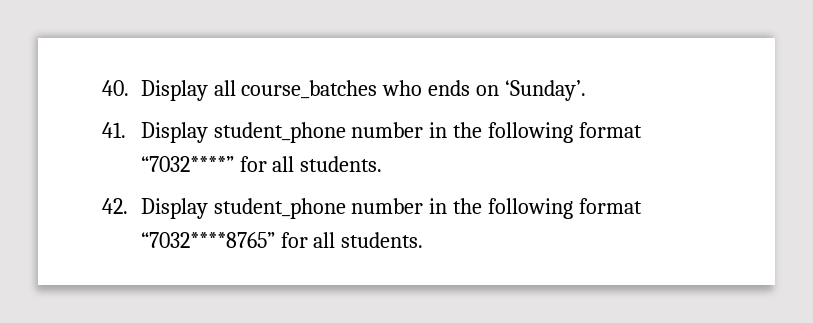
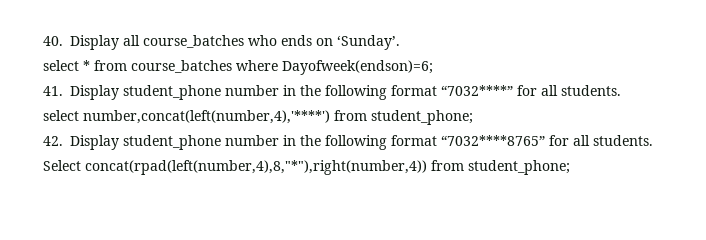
+ select * from course_batches where Dayofweek(endson)=6;
+ select number,concat(left(number,4),'****') from student_phone;
+ Select concat(rpad(left(number,4),8,"*"),right(number,4)) from student_phone;

